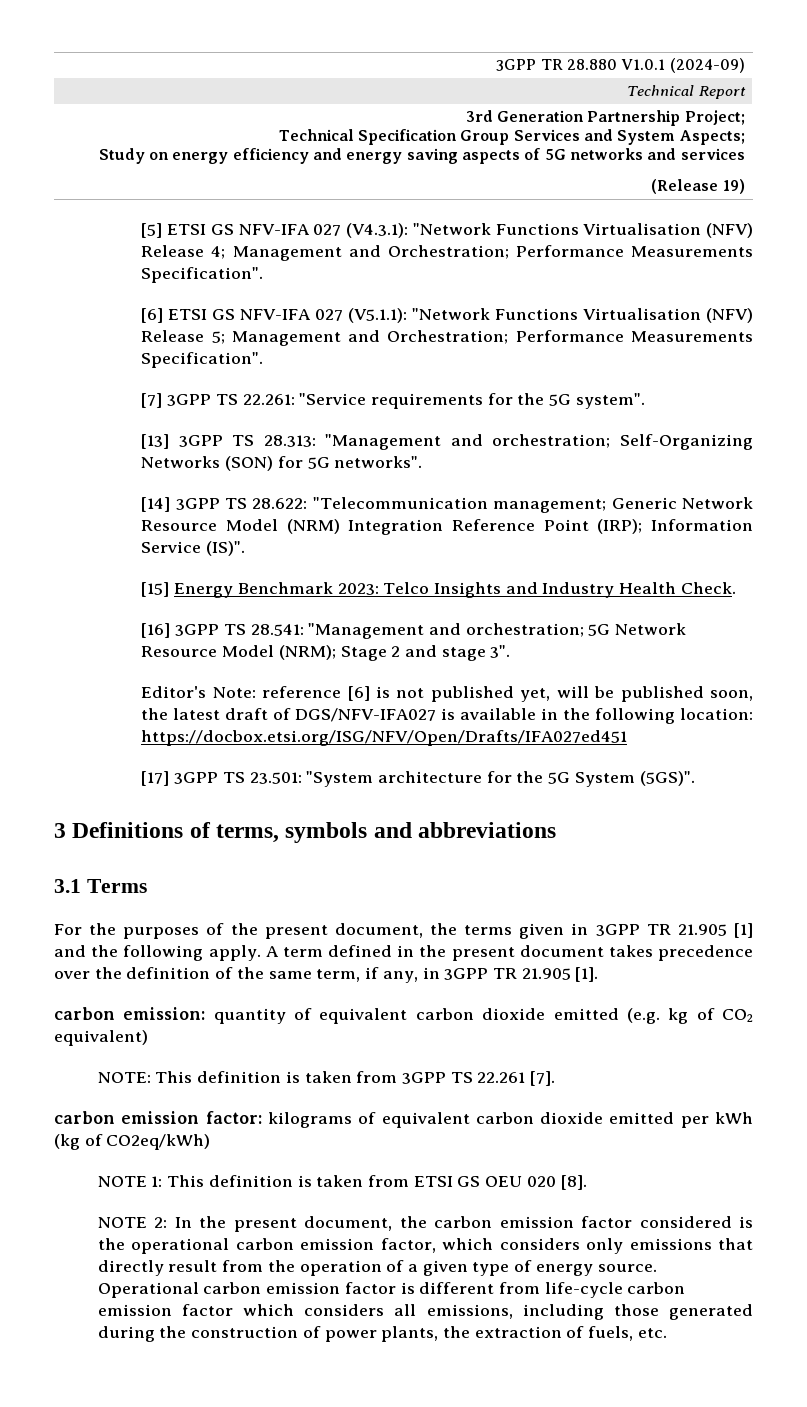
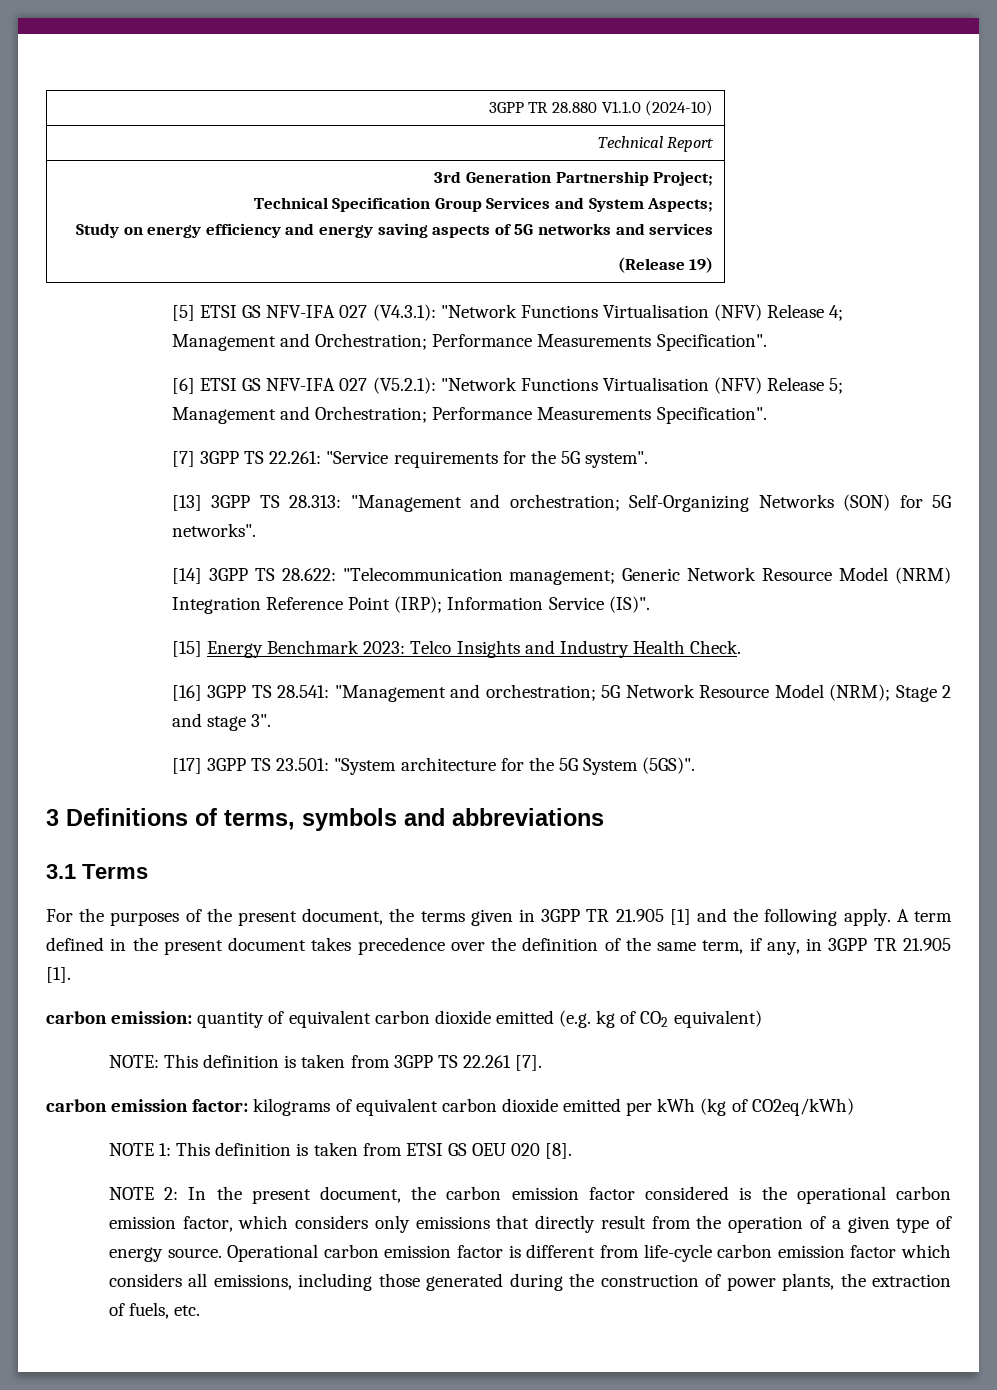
- 3GPP TR 28.880 V1.0.1 (2024-09)
+ 3GPP TR 28.880 V1.1.0 (2024-10)
- [6] ETSI GS NFV-IFA 027 (V5.1.1): "Network Functions Virtualisation (NFV) Release 5; Management and Orchestration; Performance Measurements Specification".
+ [6] ETSI GS NFV-IFA 027 (V5.2.1): "Network Functions Virtualisation (NFV) Release 5; Management and Orchestration; Performance Measurements Specification".
- Editor's Note: reference [6] is not published yet, will be published soon, the latest draft of DGS/NFV-IFA027 is available in the following location: https://docbox.etsi.org/ISG/NFV/Open/Drafts/IFA027ed451

